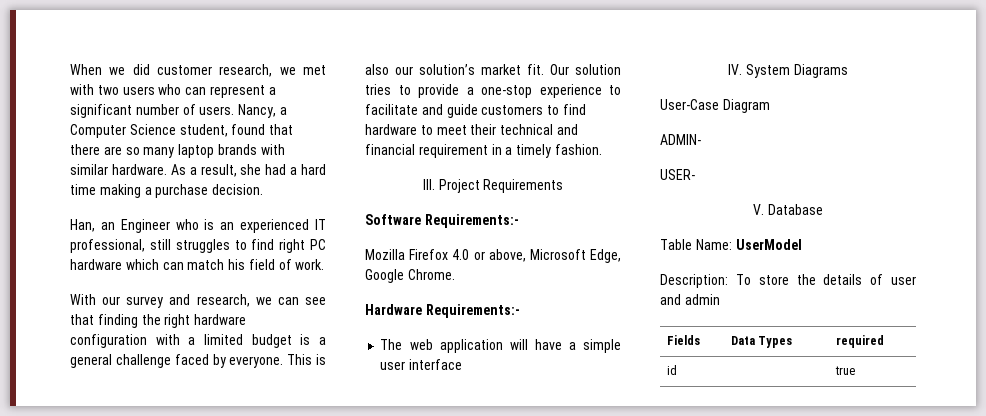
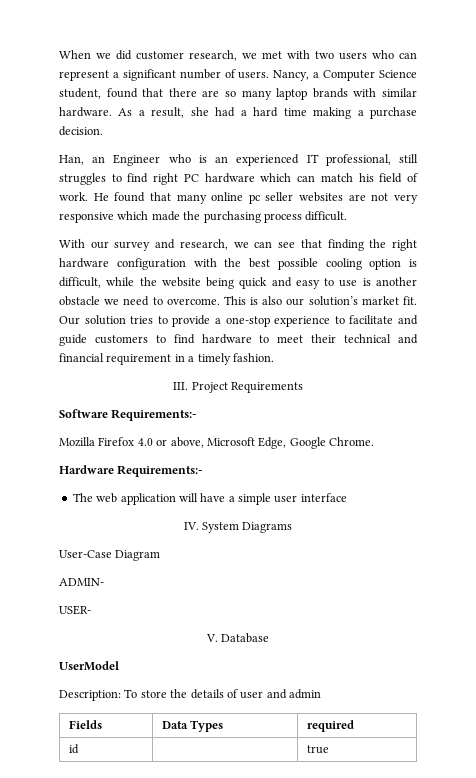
+ He found that many online pc seller websites are not very responsive which made the purchasing process difficult.
- With our survey and research, we can see that finding the right hardware configuration with a limited budget is a general challenge faced by everyone.
+ With our survey and research, we can see that finding the right hardware configuration with the best possible cooling option is difficult, while the website being quick and easy to use is another obstacle we need to overcome.
- Table Name: UserModel
+ UserModel

